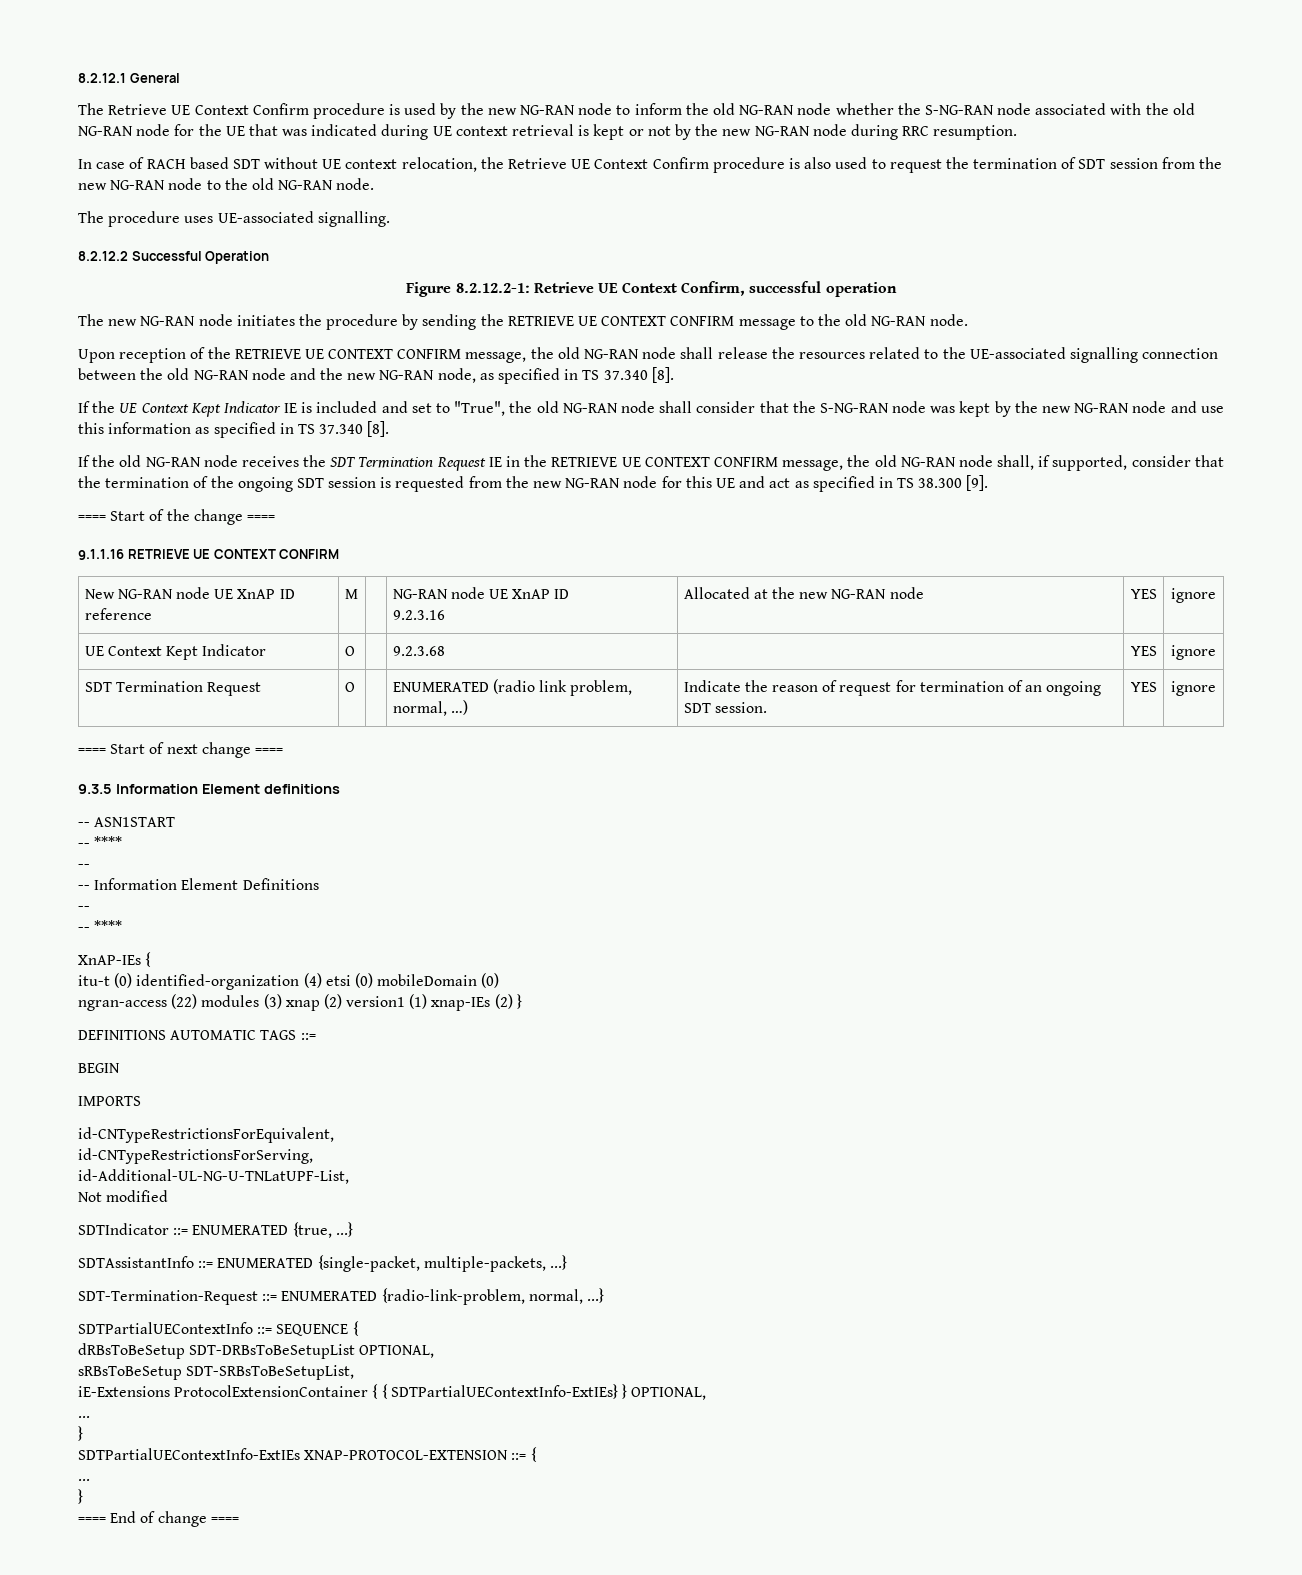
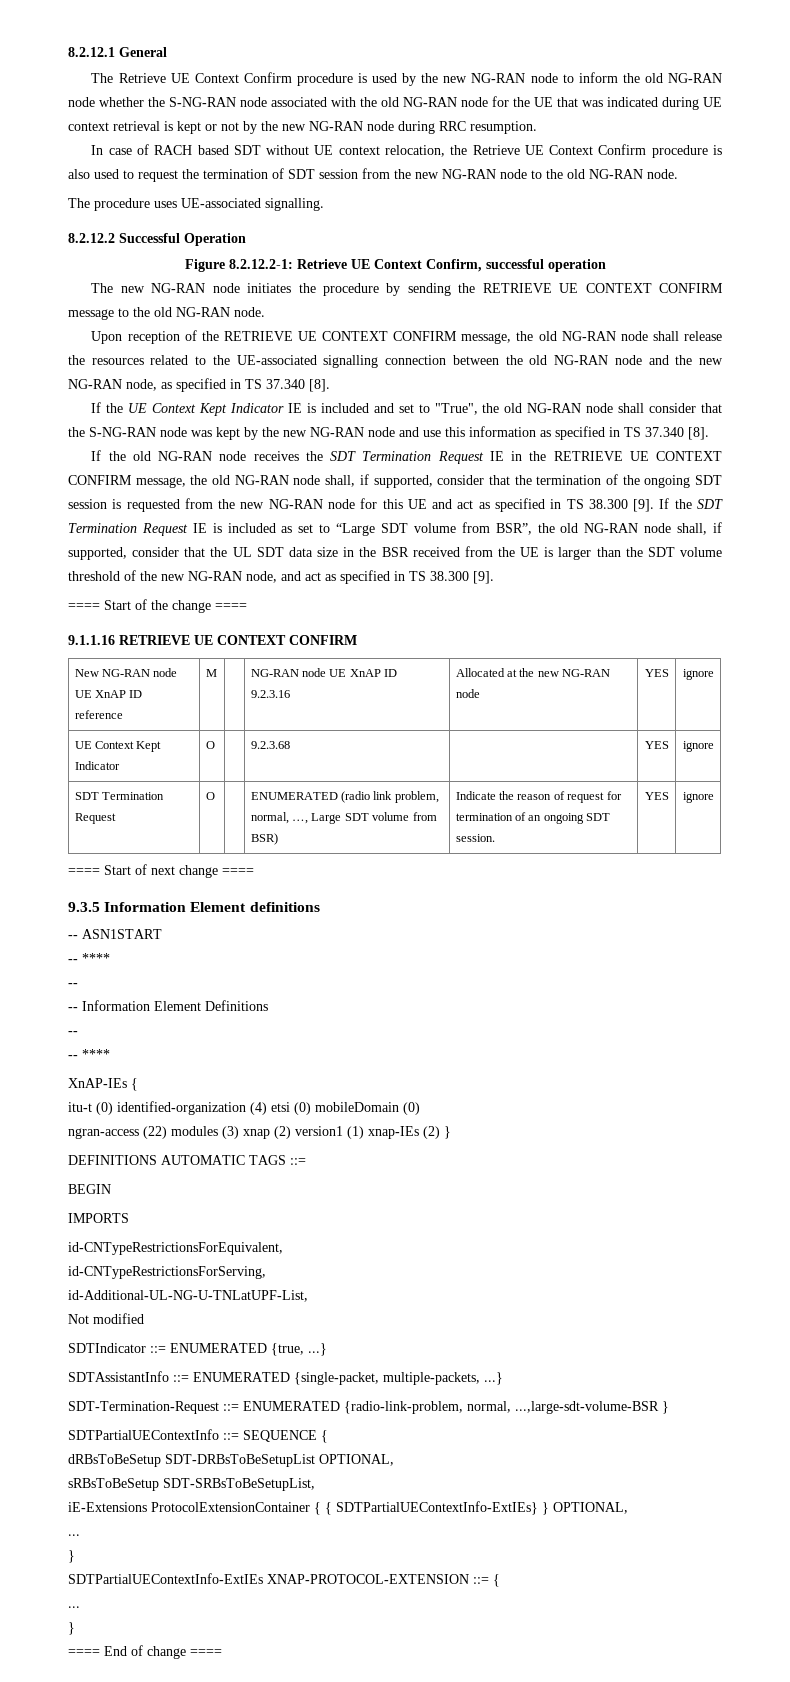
+ If the SDT Termination Request IE is included as set to “Large SDT volume from BSR”, the old NG-RAN node shall, if supported, consider that the UL SDT data size in the BSR received from the UE is larger than the SDT volume threshold of the new NG-RAN node, and act as specified in TS 38.300 [9].
- SDT Termination Request | O | | ENUMERATED (radio link problem, normal, …) | Indicate the reason of request for termination of an ongoing SDT session. | YES | ignore
+ SDT Termination Request | O | | ENUMERATED (radio link problem, normal, …, Large SDT volume from BSR) | Indicate the reason of request for termination of an ongoing SDT session. | YES | ignore
- SDT-Termination-Request ::= ENUMERATED {radio-link-problem, normal, ...}
+ SDT-Termination-Request ::= ENUMERATED {radio-link-problem, normal, ...,large-sdt-volume-BSR }

